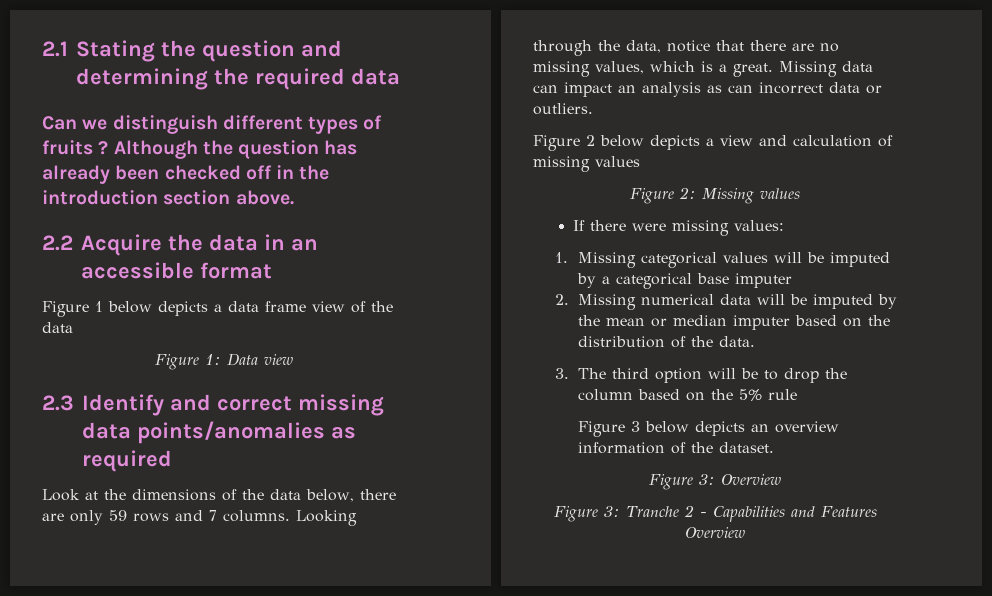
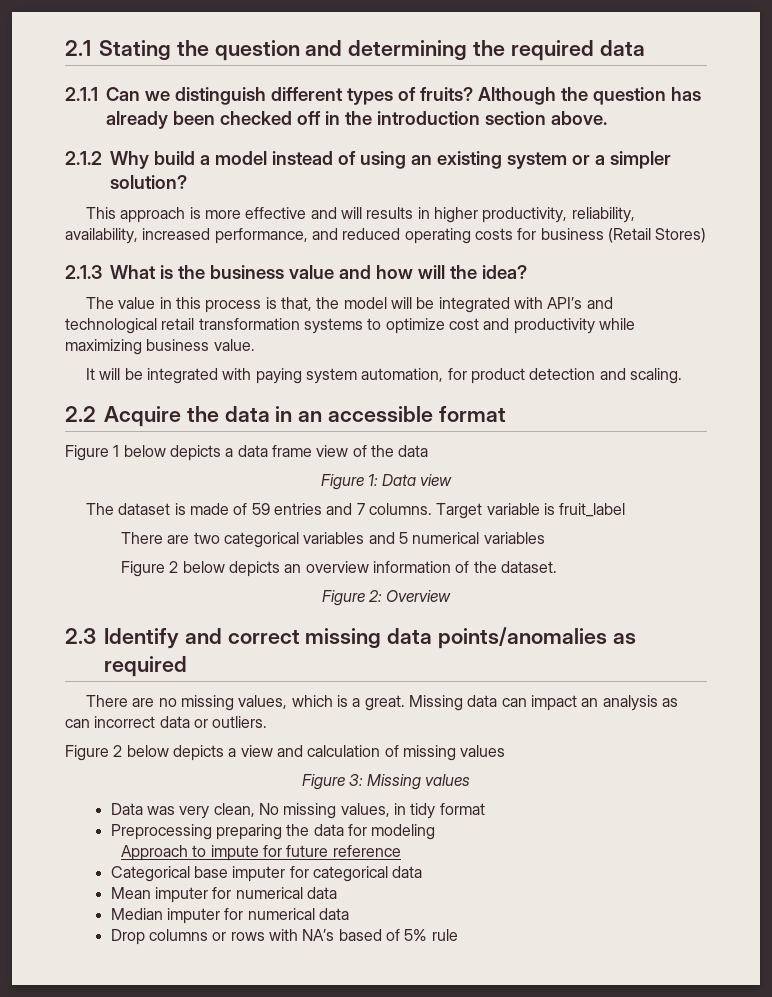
- Can we distinguish different types of fruits ?
+ 2.1.1 Can we distinguish different types of fruits?
+ 2.1.2 Why build a model instead of using an existing system or a simpler solution?
+ This approach is more effective and will results in higher productivity, reliability, availability, increased performance, and reduced operating costs for business (Retail Stores)
+ 2.1.3 What is the business value and how will the idea?
+ The value in this process is that, the model will be integrated with API’s and technological retail transformation systems to optimize cost and productivity while maximizing business value.
+ It will be integrated with paying system automation, for product detection and scaling.
+ The dataset is made of 59 entries and 7 columns. Target variable is fruit_label
+ There are two categorical variables and 5 numerical variables
+ Figure 2 below depicts an overview information of the dataset.
+ Figure 2: Overview
- Look at the dimensions of the data below, there are only 59 rows and 7 columns. Looking through the data, notice that there are no missing values, which is a great.
+ There are no missing values, which is a great.
- Figure 2: Missing values
+ Figure 3: Missing values
- If there were missing values:
- 1. Missing categorical values will be imputed by a categorical base imputer
- 2. Missing numerical data will be imputed by the mean or median imputer based on the distribution of the data.
- 3. The third option will be to drop the column based on the 5% rule
- Figure 3 below depicts an overview information of the dataset.
- Figure 3: Overview
- Figure 3: Tranche 2 - Capabilities and Features Overview
+ Data was very clean, No missing values, in tidy format
+ Preprocessing preparing the data for modeling
+ Approach to impute for future reference
+ Categorical base imputer for categorical data
+ Mean imputer for numerical data
+ Median imputer for numerical data
+ Drop columns or rows with NA’s based of 5% rule

